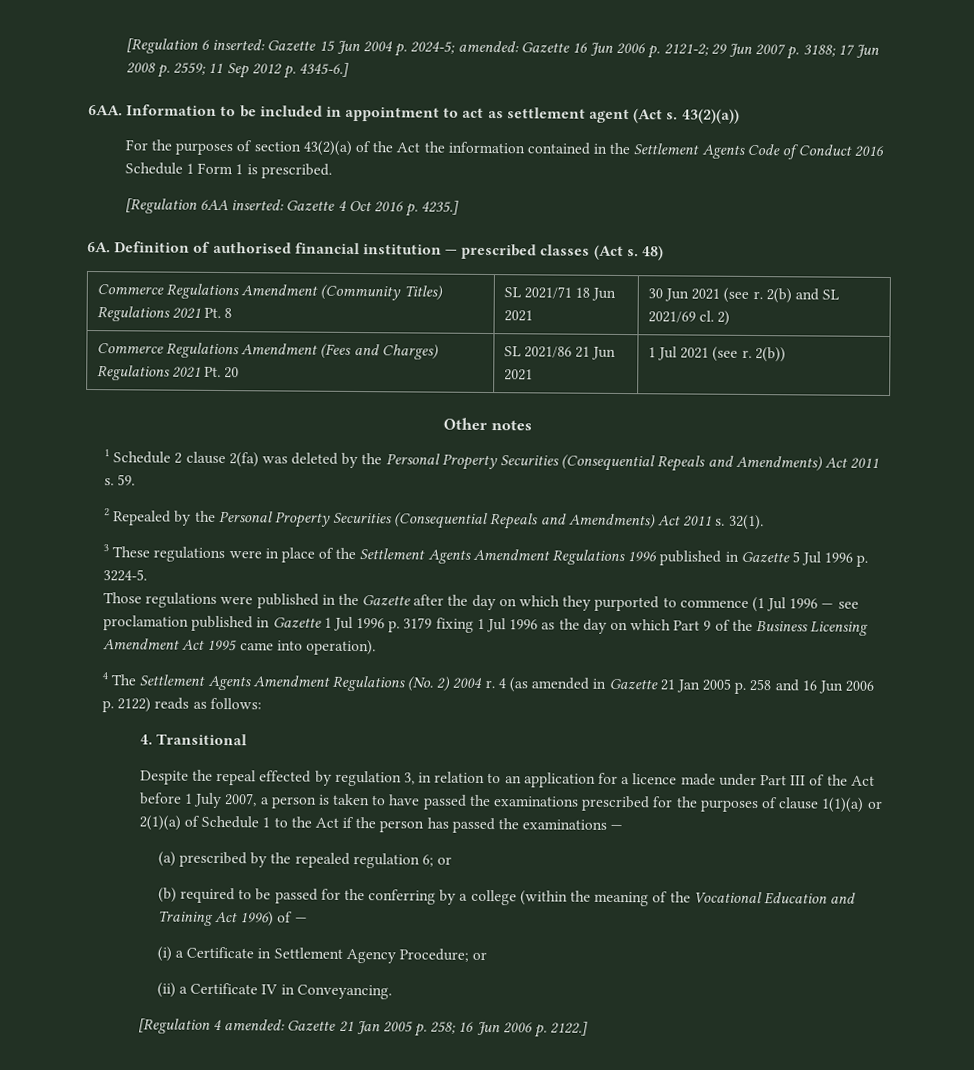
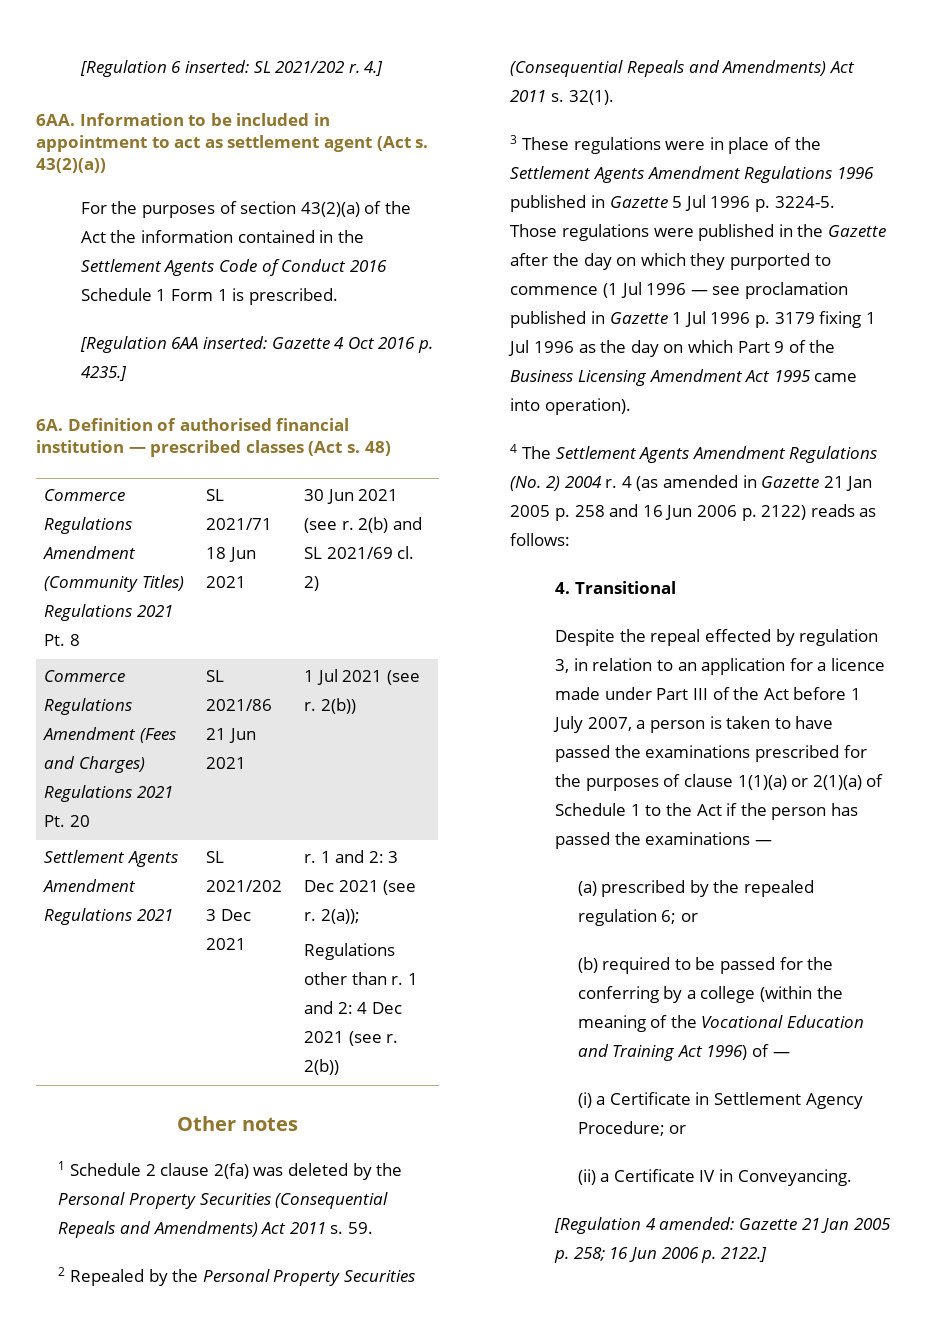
- [Regulation 6 inserted: Gazette 15 Jun 2004 p. 2024-5; amended: Gazette 16 Jun 2006 p. 2121-2; 29 Jun 2007 p. 3188; 17 Jun 2008 p. 2559; 11 Sep 2012 p. 4345-6.]
+ [Regulation 6 inserted: SL 2021/202 r. 4.]
+ Settlement Agents Amendment Regulations 2021 | SL 2021/202 3 Dec 2021 | r. 1 and 2: 3 Dec 2021 (see r. 2(a));
+ Regulations other than r. 1 and 2: 4 Dec 2021 (see r. 2(b))

